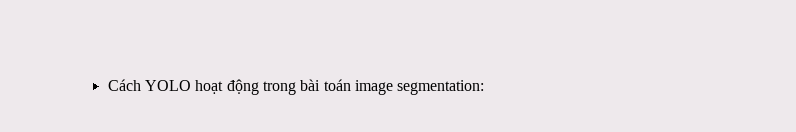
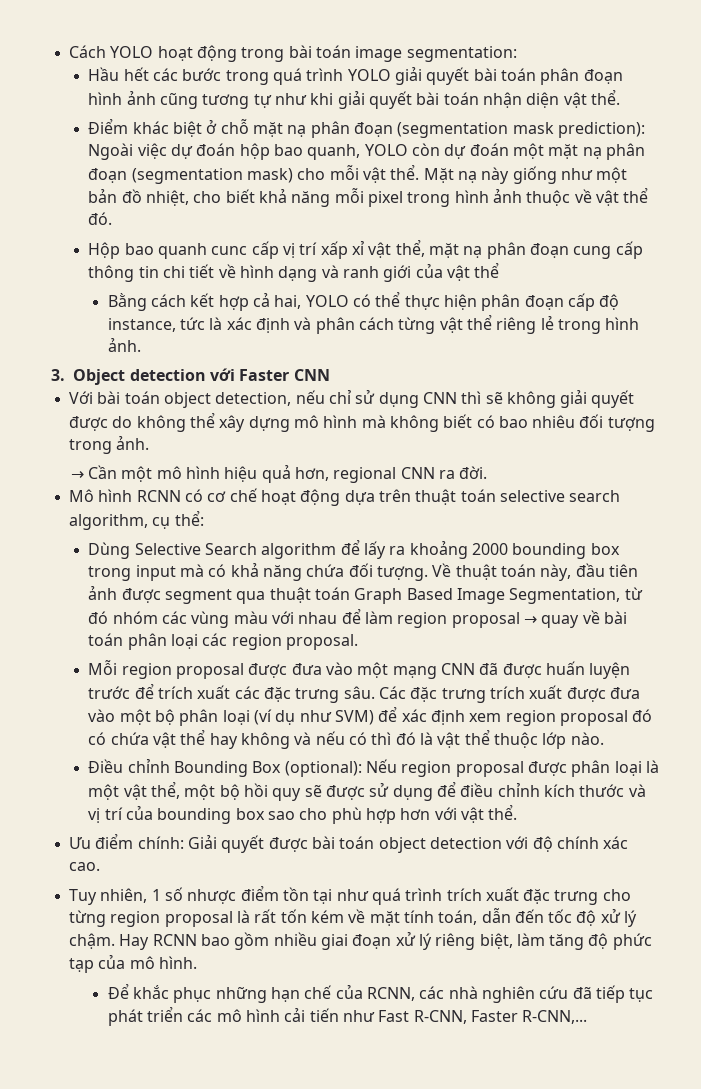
+ Hầu hết các bước trong quá trình YOLO giải quyết bài toán phân đoạn hình ảnh cũng tương tự như khi giải quyết bài toán nhận diện vật thể.
+ Điểm khác biệt ở chỗ mặt nạ phân đoạn (segmentation mask prediction): Ngoài việc dự đoán hộp bao quanh, YOLO còn dự đoán một mặt nạ phân đoạn (segmentation mask) cho mỗi vật thể. Mặt nạ này giống như một bản đồ nhiệt, cho biết khả năng mỗi pixel trong hình ảnh thuộc về vật thể đó.
+ Hộp bao quanh cunc cấp vị trí xấp xỉ vật thể, mặt nạ phân đoạn cung cấp thông tin chi tiết về hình dạng và ranh giới của vật thể
+ Bằng cách kết hợp cả hai, YOLO có thể thực hiện phân đoạn cấp độ instance, tức là xác định và phân cách từng vật thể riêng lẻ trong hình ảnh.
+ 3. Object detection với Faster CNN
+ Với bài toán object detection, nếu chỉ sử dụng CNN thì sẽ không giải quyết được do không thể xây dựng mô hình mà không biết có bao nhiêu đối tượng trong ảnh.
+ → Cần một mô hình hiệu quả hơn, regional CNN ra đời.
+ Mô hình RCNN có cơ chế hoạt động dựa trên thuật toán selective search algorithm, cụ thể:
+ Dùng Selective Search algorithm để lấy ra khoảng 2000 bounding box trong input mà có khả năng chứa đối tượng. Về thuật toán này, đầu tiên ảnh được segment qua thuật toán Graph Based Image Segmentation, từ đó nhóm các vùng màu với nhau để làm region proposal → quay về bài toán phân loại các region proposal.
+ Mỗi region proposal được đưa vào một mạng CNN đã được huấn luyện trước để trích xuất các đặc trưng sâu. Các đặc trưng trích xuất được đưa vào một bộ phân loại (ví dụ như SVM) để xác định xem region proposal đó có chứa vật thể hay không và nếu có thì đó là vật thể thuộc lớp nào.
+ Điều chỉnh Bounding Box (optional): Nếu region proposal được phân loại là một vật thể, một bộ hồi quy sẽ được sử dụng để điều chỉnh kích thước và vị trí của bounding box sao cho phù hợp hơn với vật thể.
+ Ưu điểm chính: Giải quyết được bài toán object detection với độ chính xác cao.
+ Tuy nhiên, 1 số nhược điểm tồn tại như quá trình trích xuất đặc trưng cho từng region proposal là rất tốn kém về mặt tính toán, dẫn đến tốc độ xử lý chậm. Hay RCNN bao gồm nhiều giai đoạn xử lý riêng biệt, làm tăng độ phức tạp của mô hình.
+ Để khắc phục những hạn chế của RCNN, các nhà nghiên cứu đã tiếp tục phát triển các mô hình cải tiến như Fast R-CNN, Faster R-CNN,...

